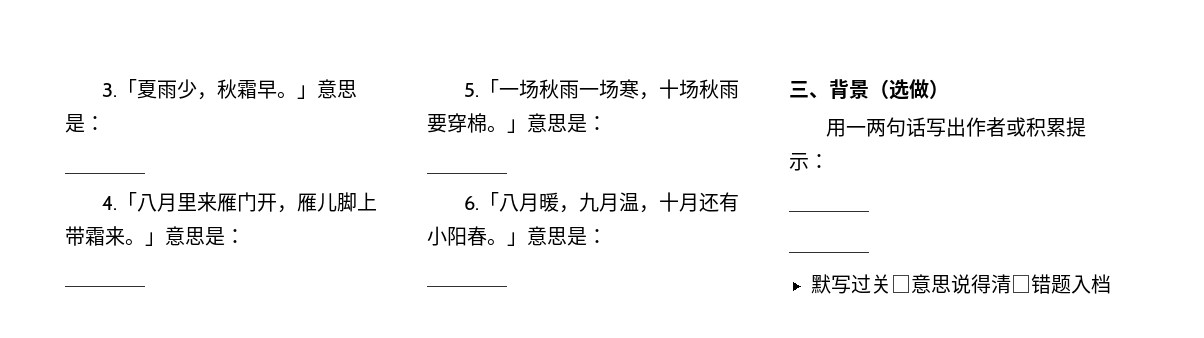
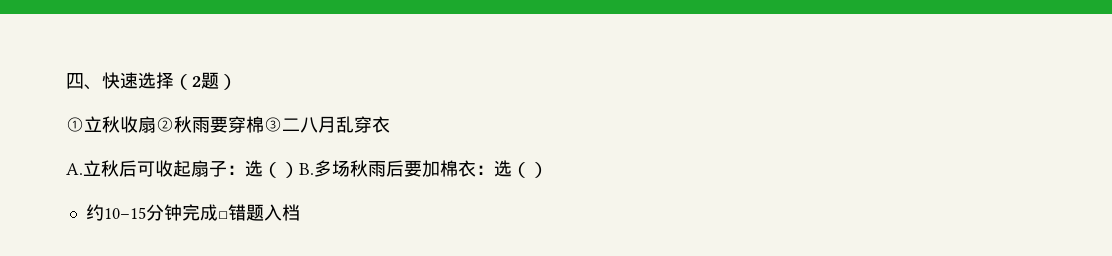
- 3.「夏雨少，秋霜早。」意思是：
- ＿＿＿＿
- 4.「八月里来雁门开，雁儿脚上带霜来。」意思是：
- ＿＿＿＿
- 5.「一场秋雨一场寒，十场秋雨要穿棉。」意思是：
- ＿＿＿＿
- 6.「八月暖，九月温，十月还有小阳春。」意思是：
- ＿＿＿＿
- 三、背景（选做）
- 用一两句话写出作者或积累提示：
- ＿＿＿＿
- ＿＿＿＿
- 默写过关□意思说得清□错题入档
+ 四、快速选择（2题）
+ ①立秋收扇②秋雨要穿棉③二八月乱穿衣
+ A.立秋后可收起扇子：选（）B.多场秋雨后要加棉衣：选（）
+ 约10–15分钟完成□错题入档

